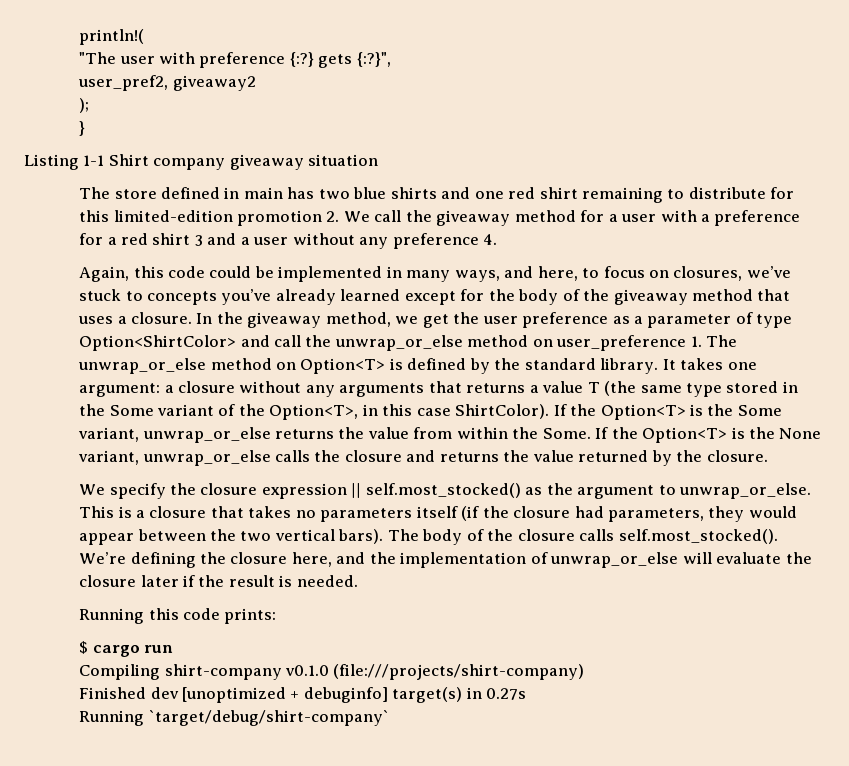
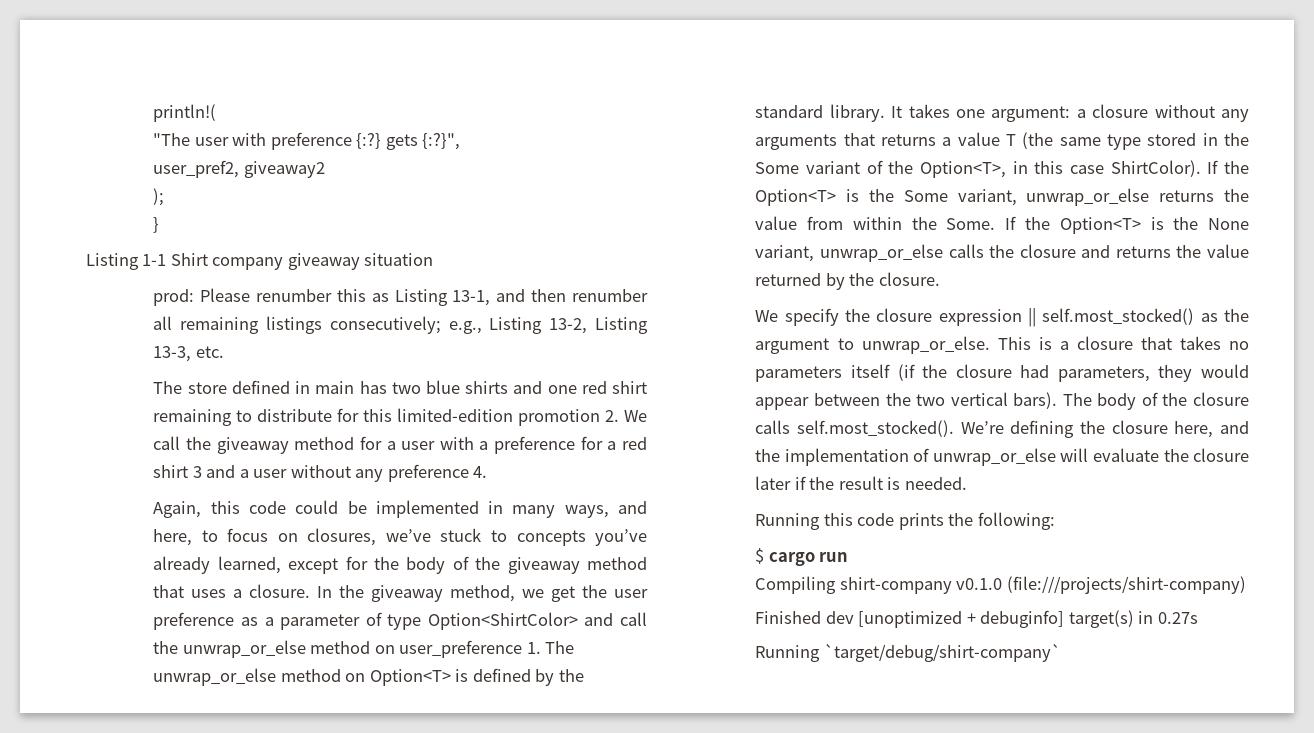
+ prod: Please renumber this as Listing 13-1, and then renumber all remaining listings consecutively; e.g., Listing 13-2, Listing 13-3, etc.
- Again, this code could be implemented in many ways, and here, to focus on closures, we’ve stuck to concepts you’ve already learned except for the body of the giveaway method that uses a closure.
+ Again, this code could be implemented in many ways, and here, to focus on closures, we’ve stuck to concepts you’ve already learned, except for the body of the giveaway method that uses a closure.
- Running this code prints:
+ Running this code prints the following:

